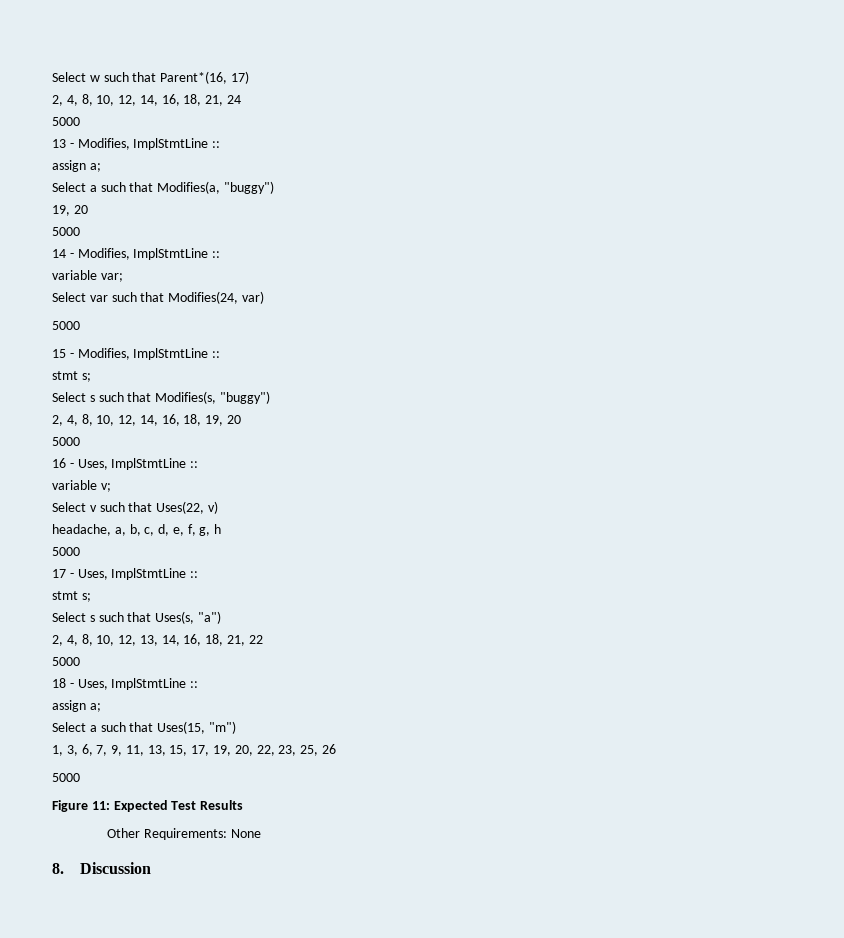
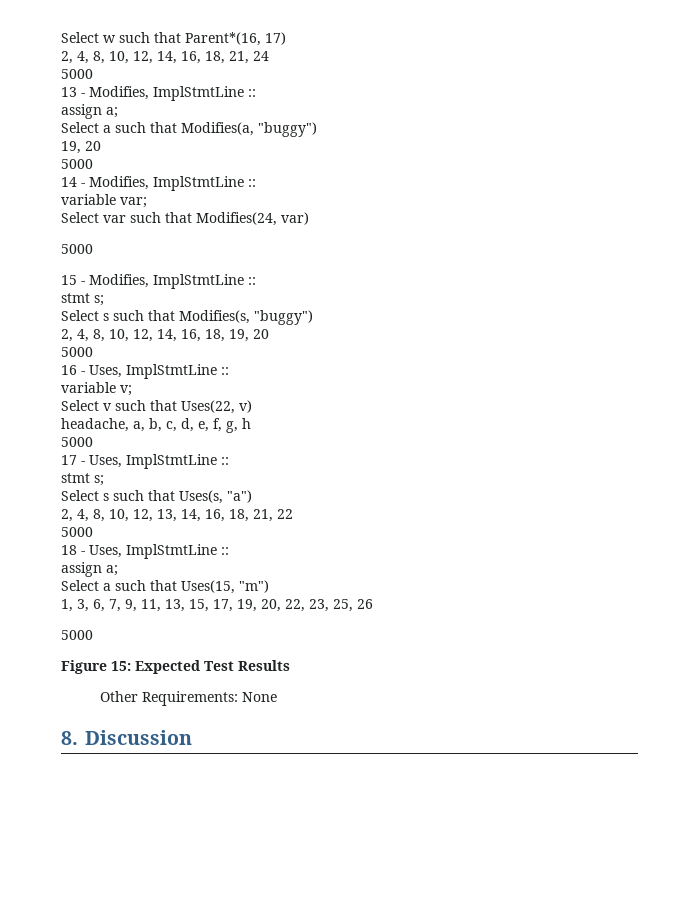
- Figure 11: Expected Test Results
+ Figure 15: Expected Test Results

